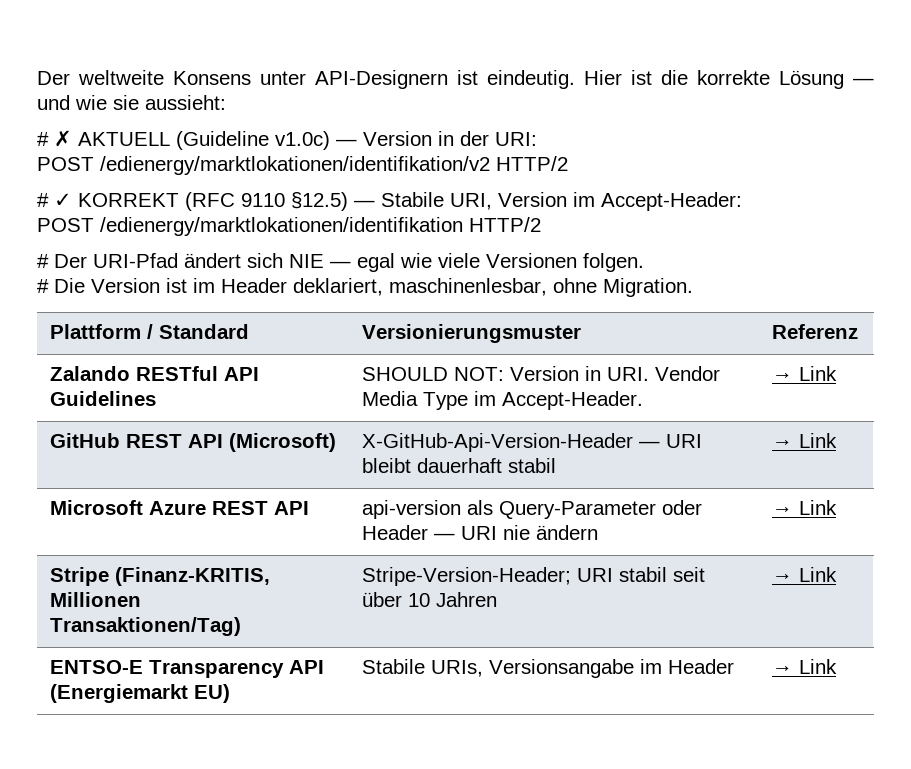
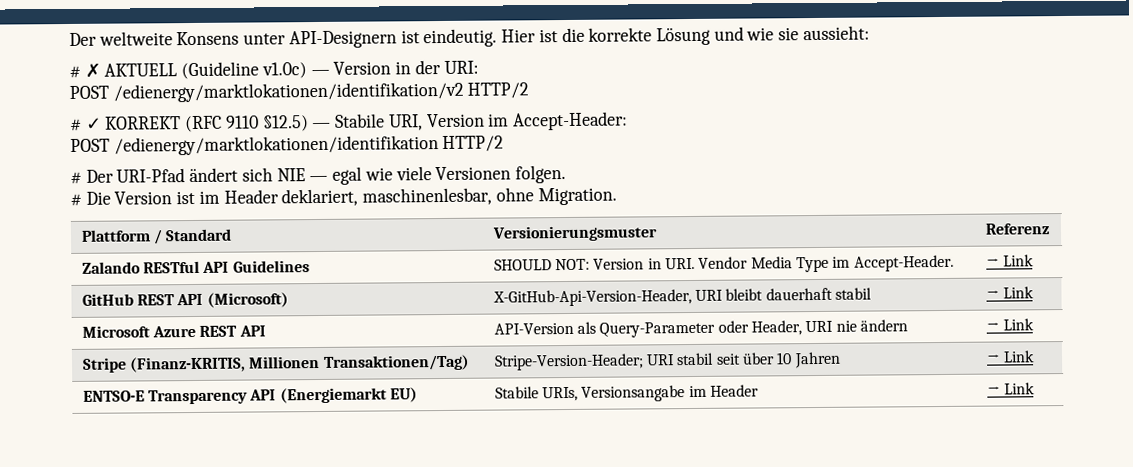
- Hier ist die korrekte Lösung — und wie sie aussieht:
+ Hier ist die korrekte Lösung und wie sie aussieht:
- GitHub REST API (Microsoft) | X-GitHub-Api-Version-Header — URI bleibt dauerhaft stabil | → Link
+ GitHub REST API (Microsoft) | X-GitHub-Api-Version-Header, URI bleibt dauerhaft stabil | → Link
- Microsoft Azure REST API | api-version als Query-Parameter oder Header — URI nie ändern | → Link
+ Microsoft Azure REST API | API-Version als Query-Parameter oder Header, URI nie ändern | → Link

